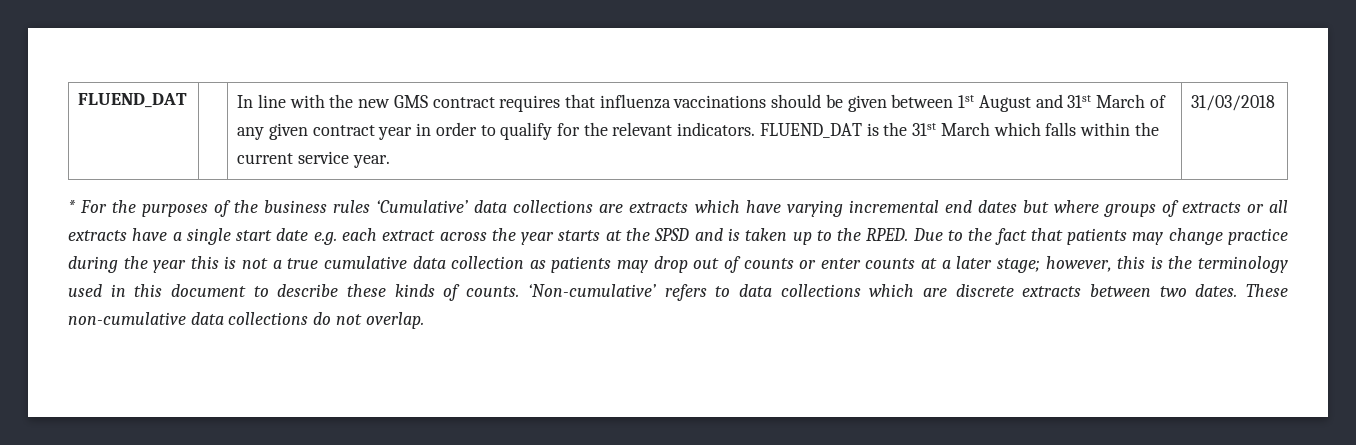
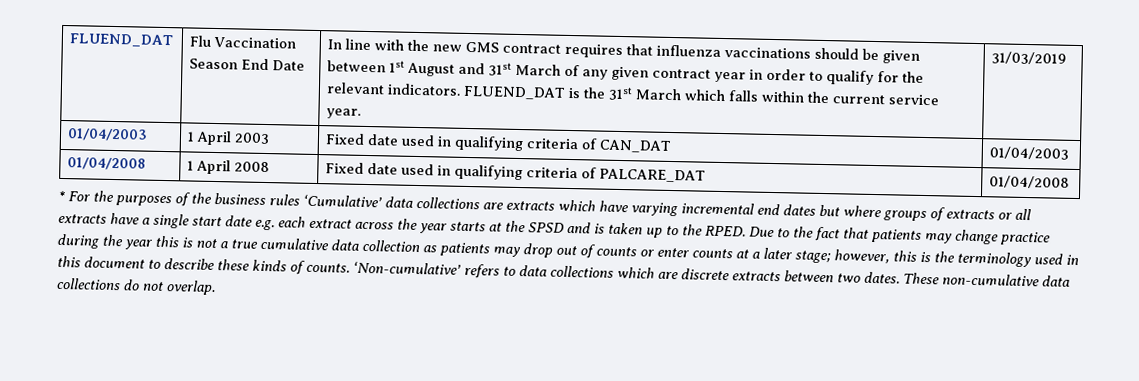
+ Flu Vaccination Season End Date
- 31/03/2018
+ 31/03/2019
+ 01/04/2003 | 1 April 2003 | Fixed date used in qualifying criteria of CAN_DAT | 01/04/2003
+ 01/04/2008 | 1 April 2008 | Fixed date used in qualifying criteria of PALCARE_DAT | 01/04/2008

